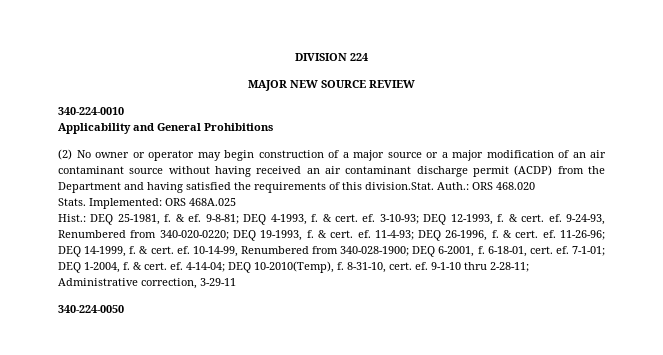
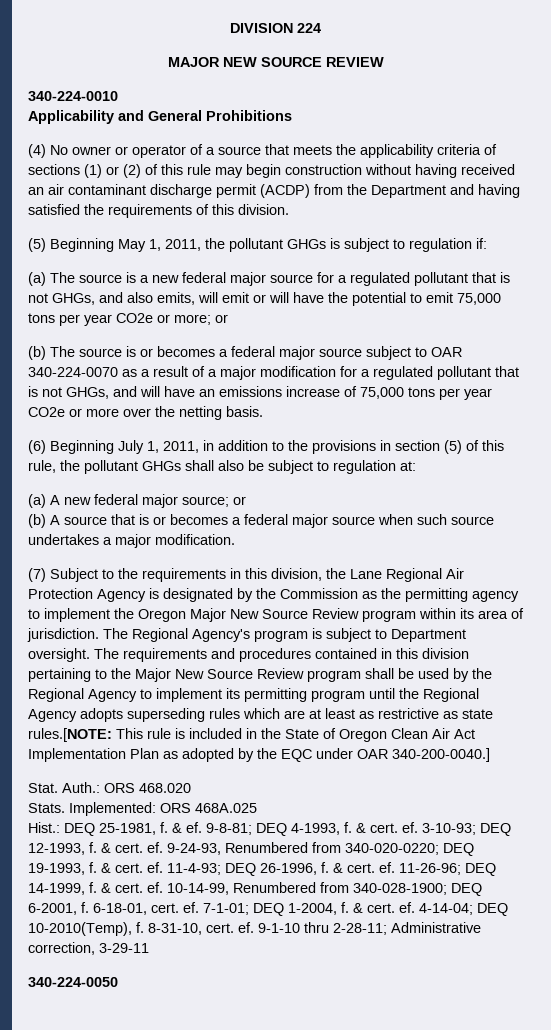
- (2) No owner or operator may begin construction of a major source or a major modification of an air contaminant source without having received an air contaminant discharge permit (ACDP) from the Department and having satisfied the requirements of this division.Stat. Auth.: ORS 468.020
+ (4) No owner or operator of a source that meets the applicability criteria of sections (1) or (2) of this rule may begin construction without having received an air contaminant discharge permit (ACDP) from the Department and having satisfied the requirements of this division.
+ (5) Beginning May 1, 2011, the pollutant GHGs is subject to regulation if:
+ (a) The source is a new federal major source for a regulated pollutant that is not GHGs, and also emits, will emit or will have the potential to emit 75,000 tons per year CO2e or more; or
+ (b) The source is or becomes a federal major source subject to OAR 340-224-0070 as a result of a major modification for a regulated pollutant that is not GHGs, and will have an emissions increase of 75,000 tons per year CO2e or more over the netting basis.
+ (6) Beginning July 1, 2011, in addition to the provisions in section (5) of this rule, the pollutant GHGs shall also be subject to regulation at:
+ (a) A new federal major source; or
+ (b) A source that is or becomes a federal major source when such source undertakes a major modification.
+ (7) Subject to the requirements in this division, the Lane Regional Air Protection Agency is designated by the Commission as the permitting agency to implement the Oregon Major New Source Review program within its area of jurisdiction. The Regional Agency's program is subject to Department oversight. The requirements and procedures contained in this division pertaining to the Major New Source Review program shall be used by the Regional Agency to implement its permitting program until the Regional Agency adopts superseding rules which are at least as restrictive as state rules.[NOTE: This rule is included in the State of Oregon Clean Air Act Implementation Plan as adopted by the EQC under OAR 340-200-0040.]
+ Stat. Auth.: ORS 468.020

